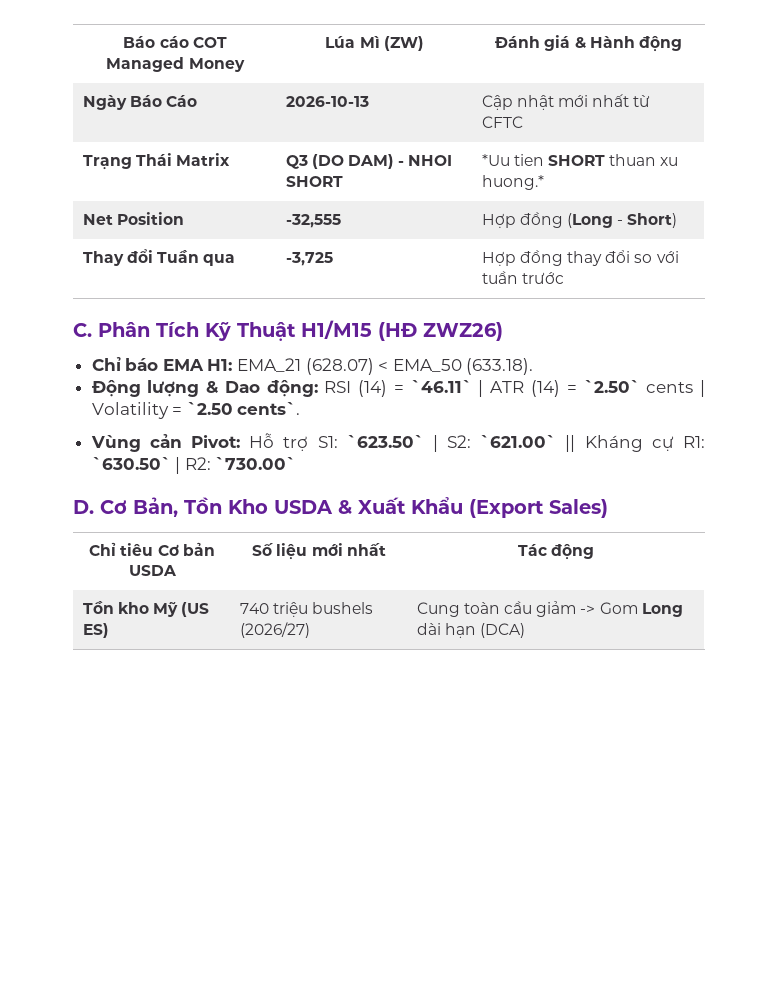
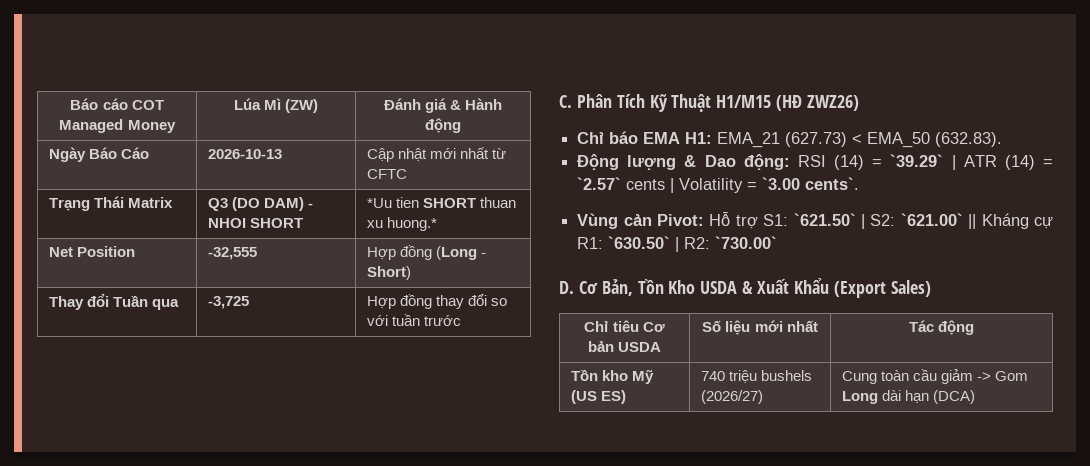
- Chỉ báo EMA H1: EMA_21 (628.07) < EMA_50 (633.18).
+ Chỉ báo EMA H1: EMA_21 (627.73) < EMA_50 (632.83).
- Động lượng & Dao động: RSI (14) = `46.11` | ATR (14) = `2.50` cents | Volatility = `2.50 cents`.
+ Động lượng & Dao động: RSI (14) = `39.29` | ATR (14) = `2.57` cents | Volatility = `3.00 cents`.
- Vùng cản Pivot: Hỗ trợ S1: `623.50` | S2: `621.00` || Kháng cự R1: `630.50` | R2: `730.00`
+ Vùng cản Pivot: Hỗ trợ S1: `621.50` | S2: `621.00` || Kháng cự R1: `630.50` | R2: `730.00`

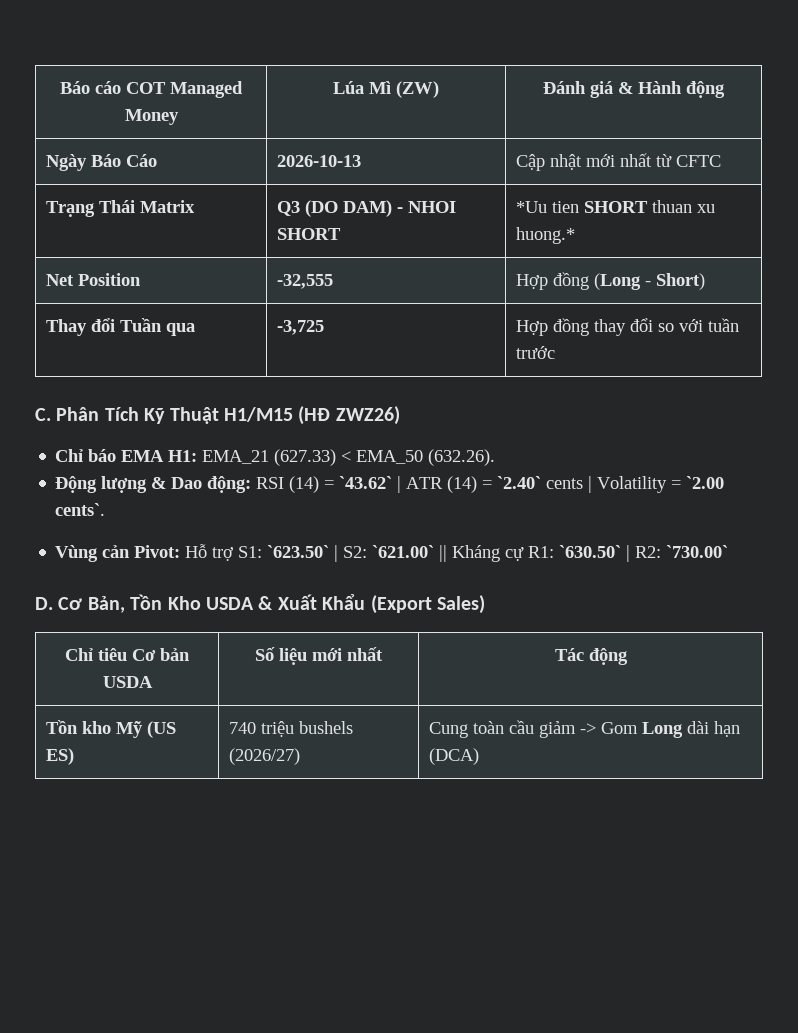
- Chỉ báo EMA H1: EMA_21 (627.73) < EMA_50 (632.83).
+ Chỉ báo EMA H1: EMA_21 (627.33) < EMA_50 (632.26).
- Động lượng & Dao động: RSI (14) = `39.29` | ATR (14) = `2.57` cents | Volatility = `3.00 cents`.
+ Động lượng & Dao động: RSI (14) = `43.62` | ATR (14) = `2.40` cents | Volatility = `2.00 cents`.
- Vùng cản Pivot: Hỗ trợ S1: `621.50` | S2: `621.00` || Kháng cự R1: `630.50` | R2: `730.00`
+ Vùng cản Pivot: Hỗ trợ S1: `623.50` | S2: `621.00` || Kháng cự R1: `630.50` | R2: `730.00`

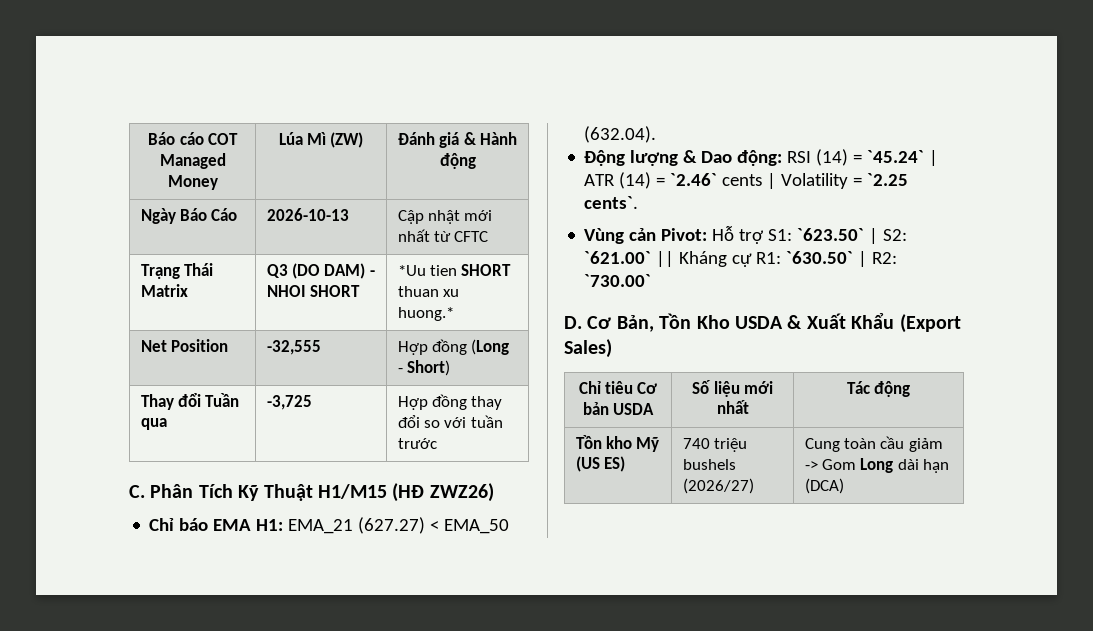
- Chỉ báo EMA H1: EMA_21 (627.33) < EMA_50 (632.26).
+ Chỉ báo EMA H1: EMA_21 (627.27) < EMA_50 (632.04).
- Động lượng & Dao động: RSI (14) = `43.62` | ATR (14) = `2.40` cents | Volatility = `2.00 cents`.
+ Động lượng & Dao động: RSI (14) = `45.24` | ATR (14) = `2.46` cents | Volatility = `2.25 cents`.

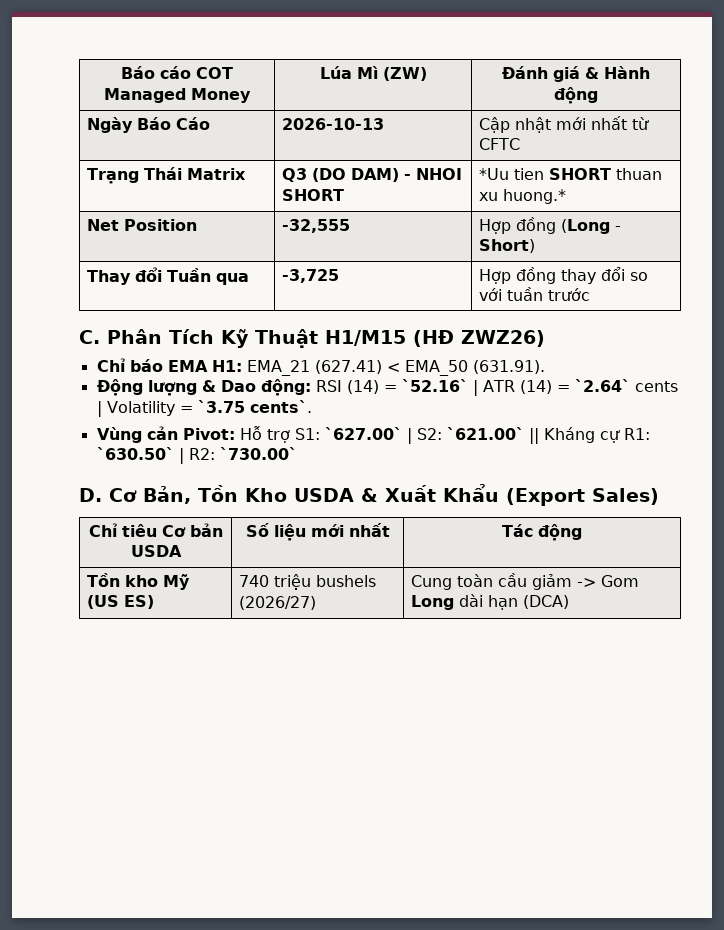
- Chỉ báo EMA H1: EMA_21 (627.27) < EMA_50 (632.04).
+ Chỉ báo EMA H1: EMA_21 (627.41) < EMA_50 (631.91).
- Động lượng & Dao động: RSI (14) = `45.24` | ATR (14) = `2.46` cents | Volatility = `2.25 cents`.
+ Động lượng & Dao động: RSI (14) = `52.16` | ATR (14) = `2.64` cents | Volatility = `3.75 cents`.
- Vùng cản Pivot: Hỗ trợ S1: `623.50` | S2: `621.00` || Kháng cự R1: `630.50` | R2: `730.00`
+ Vùng cản Pivot: Hỗ trợ S1: `627.00` | S2: `621.00` || Kháng cự R1: `630.50` | R2: `730.00`

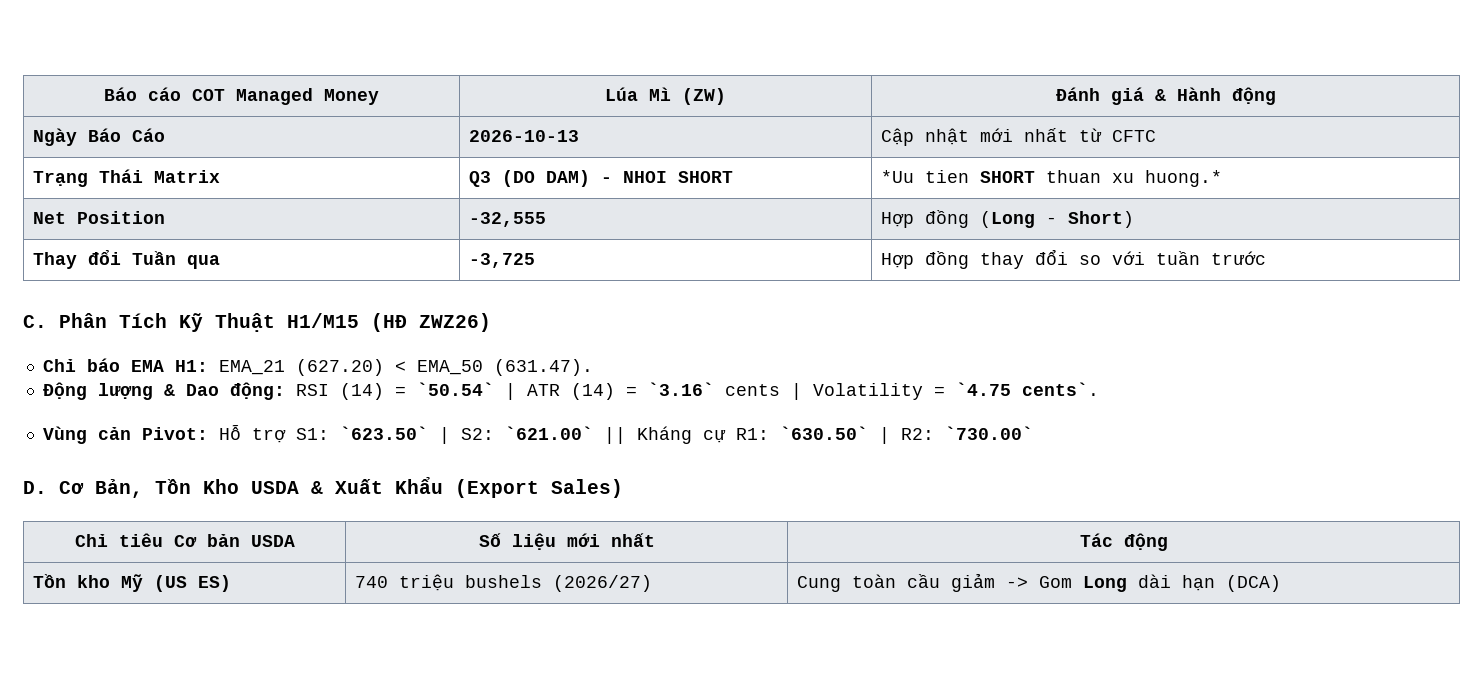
- Chỉ báo EMA H1: EMA_21 (627.41) < EMA_50 (631.91).
+ Chỉ báo EMA H1: EMA_21 (627.20) < EMA_50 (631.47).
- Động lượng & Dao động: RSI (14) = `52.16` | ATR (14) = `2.64` cents | Volatility = `3.75 cents`.
+ Động lượng & Dao động: RSI (14) = `50.54` | ATR (14) = `3.16` cents | Volatility = `4.75 cents`.
- Vùng cản Pivot: Hỗ trợ S1: `627.00` | S2: `621.00` || Kháng cự R1: `630.50` | R2: `730.00`
+ Vùng cản Pivot: Hỗ trợ S1: `623.50` | S2: `621.00` || Kháng cự R1: `630.50` | R2: `730.00`

